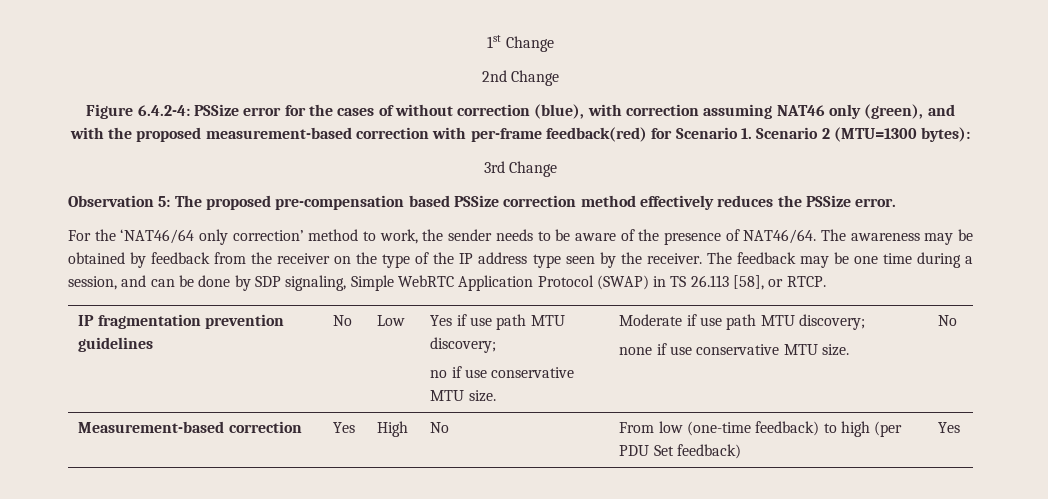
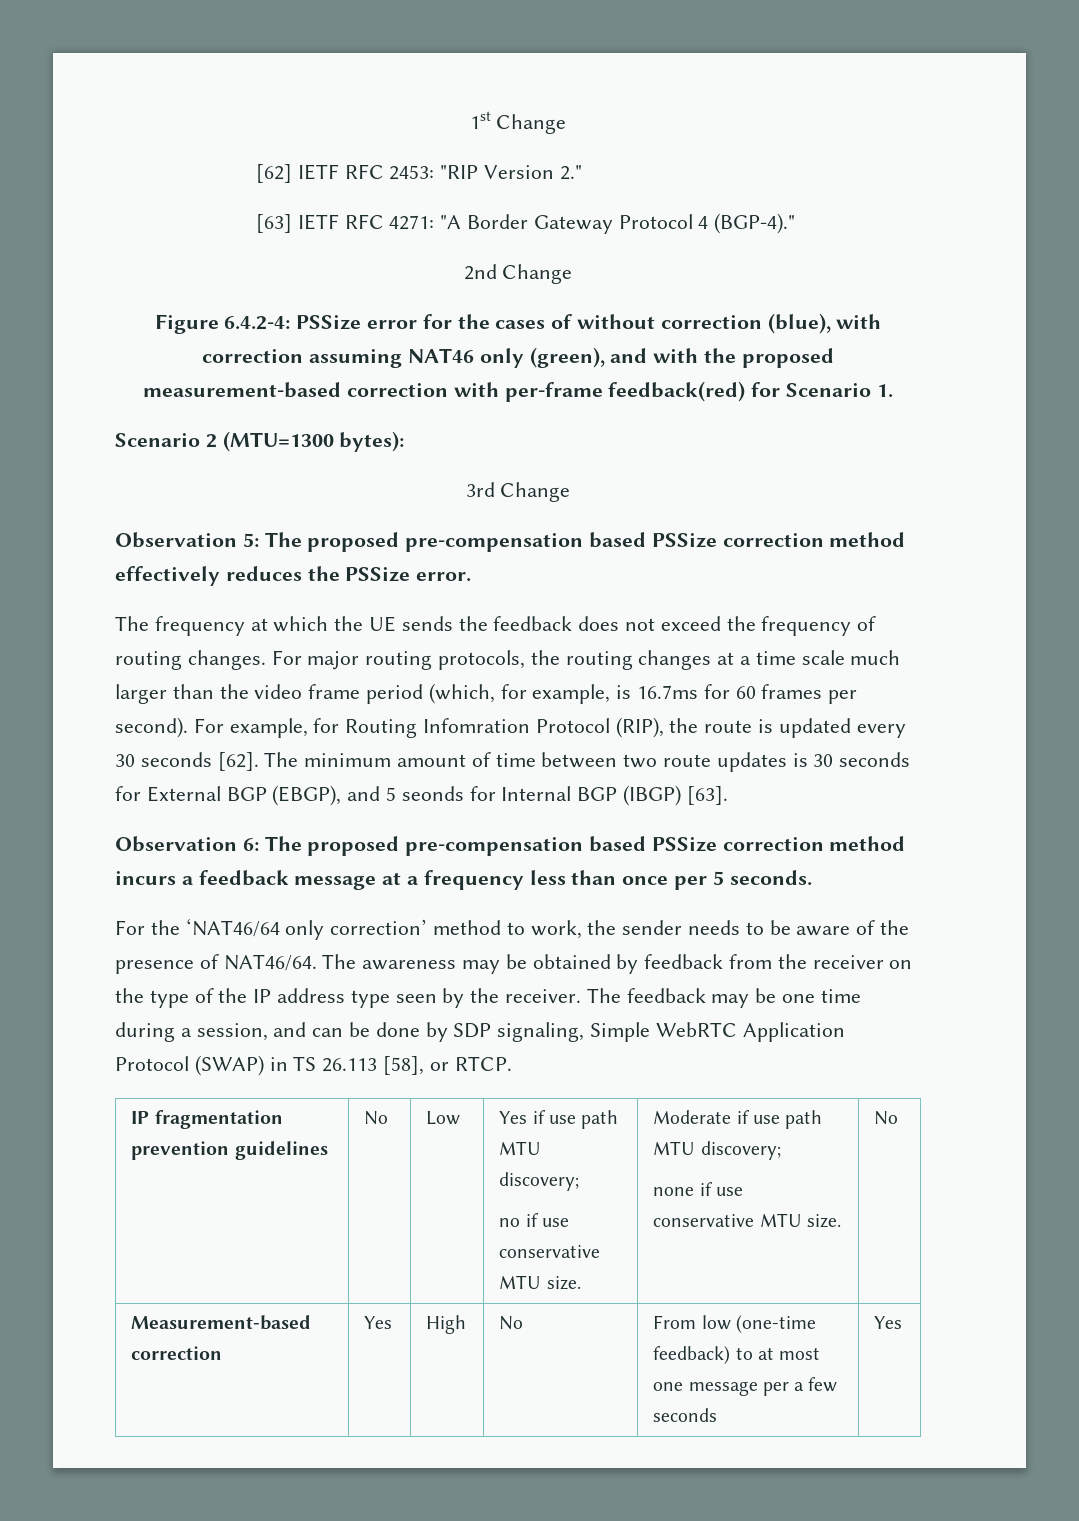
+ [62] IETF RFC 2453: "RIP Version 2."
+ [63] IETF RFC 4271: "A Border Gateway Protocol 4 (BGP-4)."
- Figure 6.4.2-4: PSSize error for the cases of without correction (blue), with correction assuming NAT46 only (green), and with the proposed measurement-based correction with per-frame feedback(red) for Scenario 1. Scenario 2 (MTU=1300 bytes):
+ Figure 6.4.2-4: PSSize error for the cases of without correction (blue), with correction assuming NAT46 only (green), and with the proposed measurement-based correction with per-frame feedback(red) for Scenario 1.
+ Scenario 2 (MTU=1300 bytes):
+ The frequency at which the UE sends the feedback does not exceed the frequency of routing changes. For major routing protocols, the routing changes at a time scale much larger than the video frame period (which, for example, is 16.7ms for 60 frames per second). For example, for Routing Infomration Protocol (RIP), the route is updated every 30 seconds [62]. The minimum amount of time between two route updates is 30 seconds for External BGP (EBGP), and 5 seonds for Internal BGP (IBGP) [63].
+ Observation 6: The proposed pre-compensation based PSSize correction method incurs a feedback message at a frequency less than once per 5 seconds.
- Measurement-based correction | Yes | High | No | From low (one-time feedback) to high (per PDU Set feedback) | Yes
+ Measurement-based correction | Yes | High | No | From low (one-time feedback) to at most one message per a few seconds | Yes

